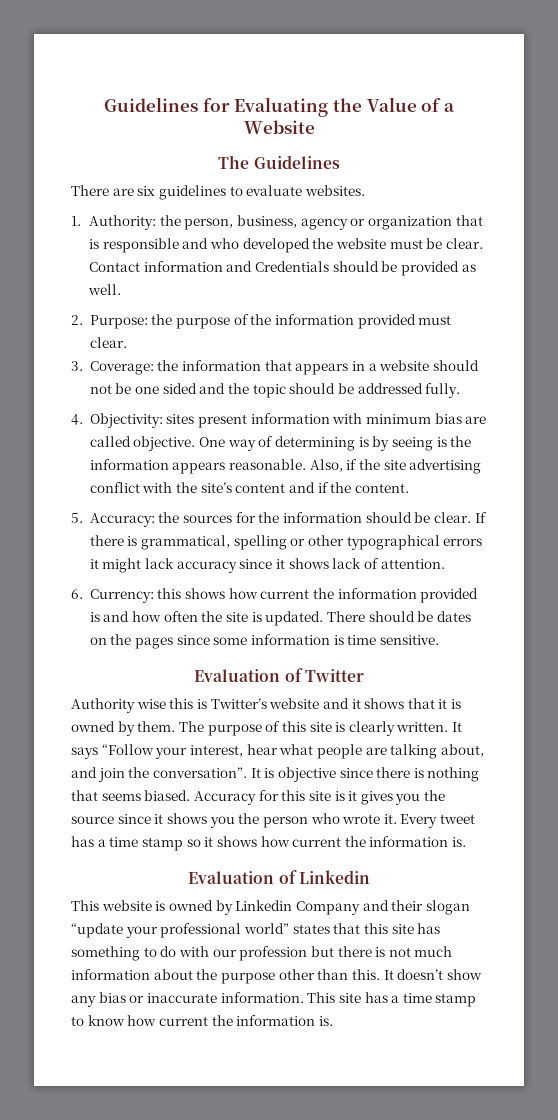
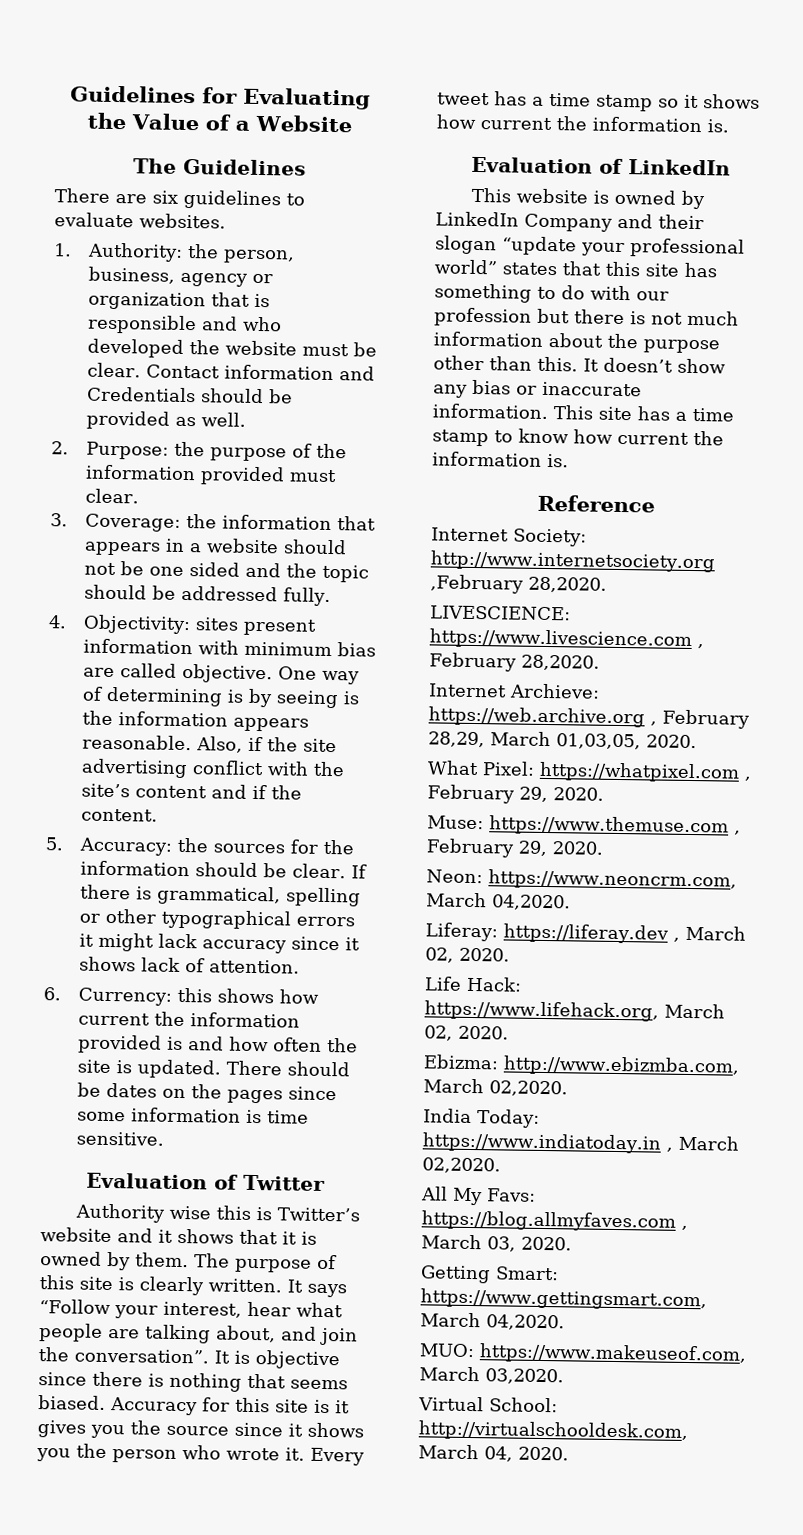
- Evaluation of Linkedin
+ Evaluation of LinkedIn
- This website is owned by Linkedin Company and their slogan “update your professional world” states that this site has something to do with our profession but there is not much information about the purpose other than this.
+ This website is owned by LinkedIn Company and their slogan “update your professional world” states that this site has something to do with our profession but there is not much information about the purpose other than this.
+ Reference
+ Internet Society: http://www.internetsociety.org ,February 28,2020.
+ LIVESCIENCE: https://www.livescience.com , February 28,2020.
+ Internet Archieve: https://web.archive.org , February 28,29, March 01,03,05, 2020.
+ What Pixel: https://whatpixel.com , February 29, 2020.
+ Muse: https://www.themuse.com , February 29, 2020.
+ Neon: https://www.neoncrm.com, March 04,2020.
+ Liferay: https://liferay.dev , March 02, 2020.
+ Life Hack: https://www.lifehack.org, March 02, 2020.
+ Ebizma: http://www.ebizmba.com, March 02,2020.
+ India Today: https://www.indiatoday.in , March 02,2020.
+ All My Favs: https://blog.allmyfaves.com , March 03, 2020.
+ Getting Smart: https://www.gettingsmart.com, March 04,2020.
+ MUO: https://www.makeuseof.com, March 03,2020.
+ Virtual School: http://virtualschooldesk.com, March 04, 2020.

